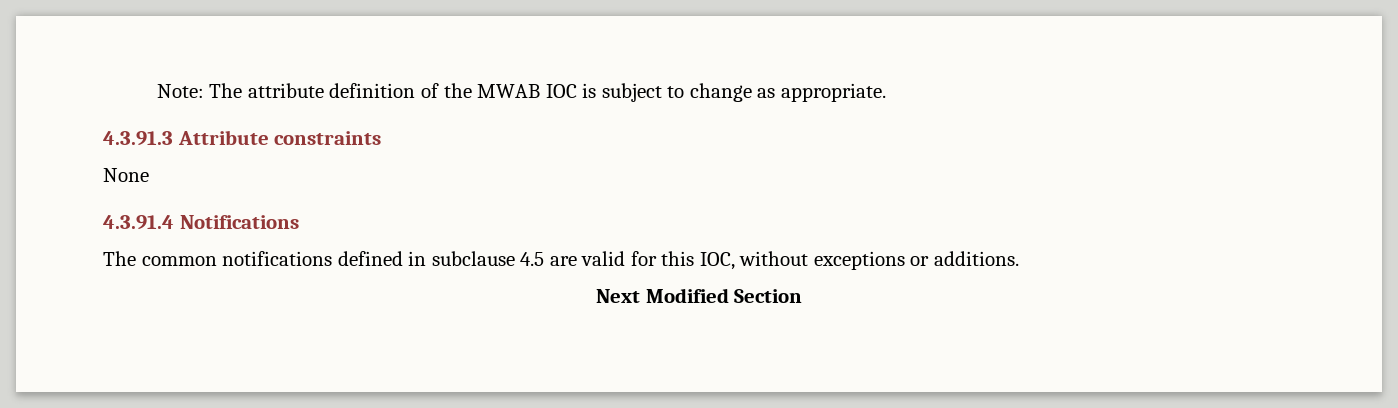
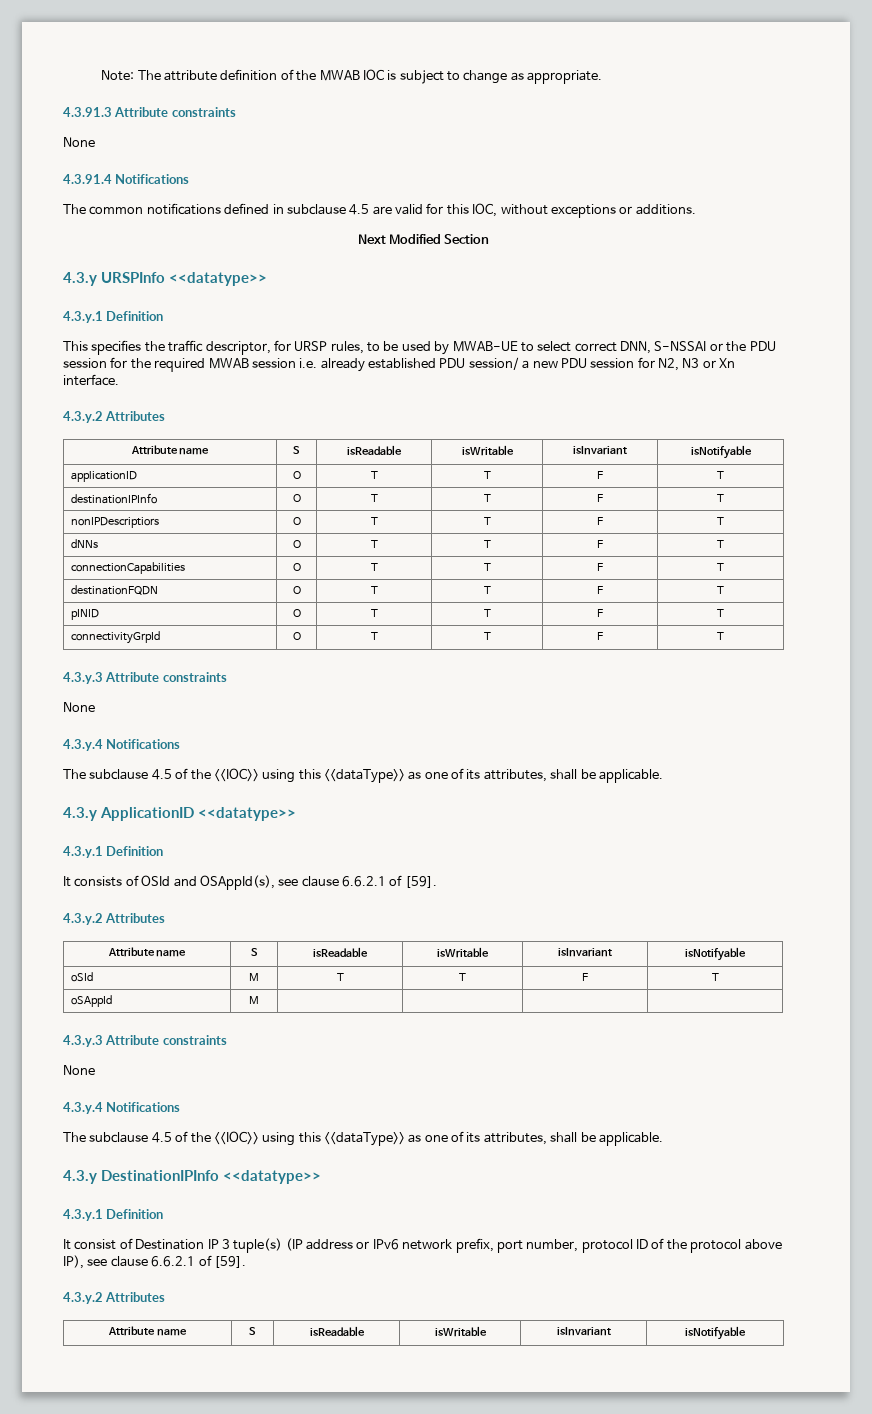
+ 4.3.y URSPInfo <<datatype>>
+ 4.3.y.1 Definition
+ This specifies the traffic descriptor, for URSP rules, to be used by MWAB-UE to select correct DNN, S-NSSAI or the PDU session for the required MWAB session i.e. already established PDU session/ a new PDU session for N2, N3 or Xn interface.
+ 4.3.y.2 Attributes
+ Attribute name | S | isReadable | isWritable | isInvariant | isNotifyable
+ applicationID | O | T | T | F | T
+ destinationIPInfo | O | T | T | F | T
+ nonIPDescriptiors | O | T | T | F | T
+ dNNs | O | T | T | F | T
+ connectionCapabilities | O | T | T | F | T
+ destinationFQDN | O | T | T | F | T
+ pINID | O | T | T | F | T
+ connectivityGrpId | O | T | T | F | T
+ 4.3.y.3 Attribute constraints
+ None
+ 4.3.y.4 Notifications
+ The subclause 4.5 of the <<IOC>> using this <<dataType>> as one of its attributes, shall be applicable.
+ 4.3.y ApplicationID <<datatype>>
+ 4.3.y.1 Definition
+ It consists of OSId and OSAppId(s), see clause 6.6.2.1 of [59].
+ 4.3.y.2 Attributes
+ Attribute name | S | isReadable | isWritable | isInvariant | isNotifyable
+ oSId | M | T | T | F | T
+ oSAppId | M | | | |
+ 4.3.y.3 Attribute constraints
+ None
+ 4.3.y.4 Notifications
+ The subclause 4.5 of the <<IOC>> using this <<dataType>> as one of its attributes, shall be applicable.
+ 4.3.y DestinationIPInfo <<datatype>>
+ 4.3.y.1 Definition
+ It consist of Destination IP 3 tuple(s) (IP address or IPv6 network prefix, port number, protocol ID of the protocol above IP), see clause 6.6.2.1 of [59].
+ 4.3.y.2 Attributes
+ Attribute name | S | isReadable | isWritable | isInvariant | isNotifyable

